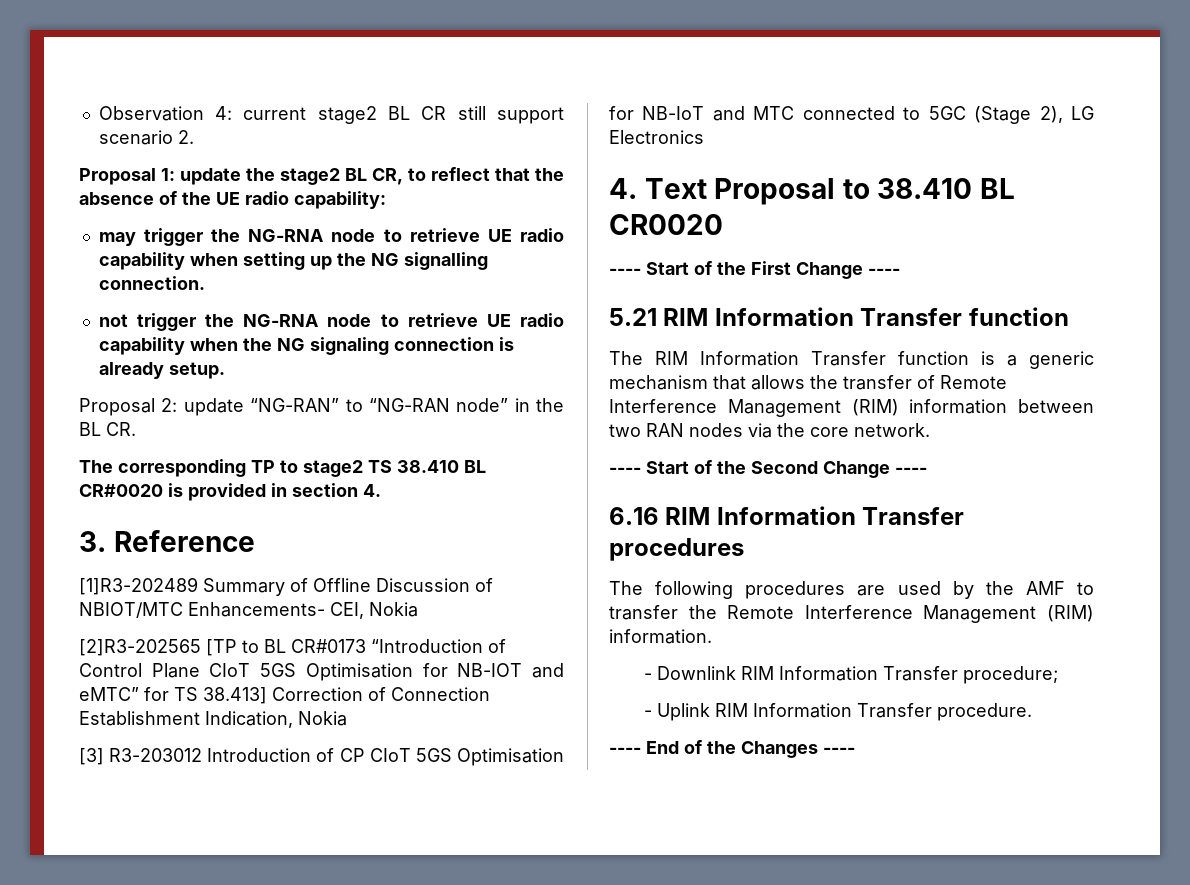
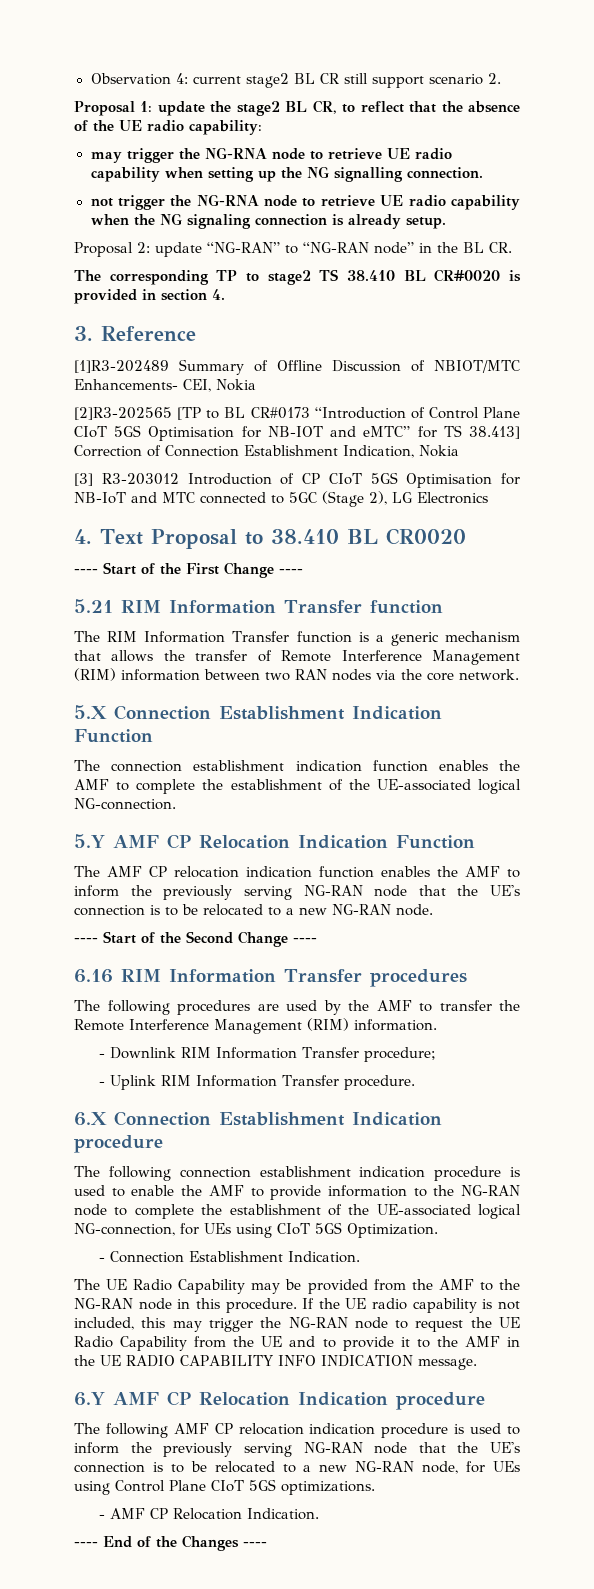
+ 5.X Connection Establishment Indication Function
+ The connection establishment indication function enables the AMF to complete the establishment of the UE-associated logical NG-connection.
+ 5.Y AMF CP Relocation Indication Function
+ The AMF CP relocation indication function enables the AMF to inform the previously serving NG-RAN node that the UE's connection is to be relocated to a new NG-RAN node.
+ 6.X Connection Establishment Indication procedure
+ The following connection establishment indication procedure is used to enable the AMF to provide information to the NG-RAN node to complete the establishment of the UE-associated logical NG-connection, for UEs using CIoT 5GS Optimization.
+ - Connection Establishment Indication.
+ The UE Radio Capability may be provided from the AMF to the NG-RAN node in this procedure. If the UE radio capability is not included, this may trigger the NG-RAN node to request the UE Radio Capability from the UE and to provide it to the AMF in the UE RADIO CAPABILITY INFO INDICATION message.
+ 6.Y AMF CP Relocation Indication procedure
+ The following AMF CP relocation indication procedure is used to inform the previously serving NG-RAN node that the UE's connection is to be relocated to a new NG-RAN node, for UEs using Control Plane CIoT 5GS optimizations.
+ - AMF CP Relocation Indication.

